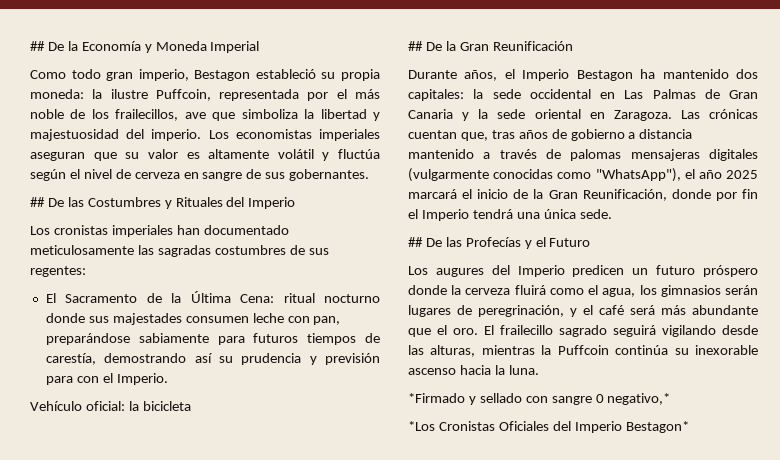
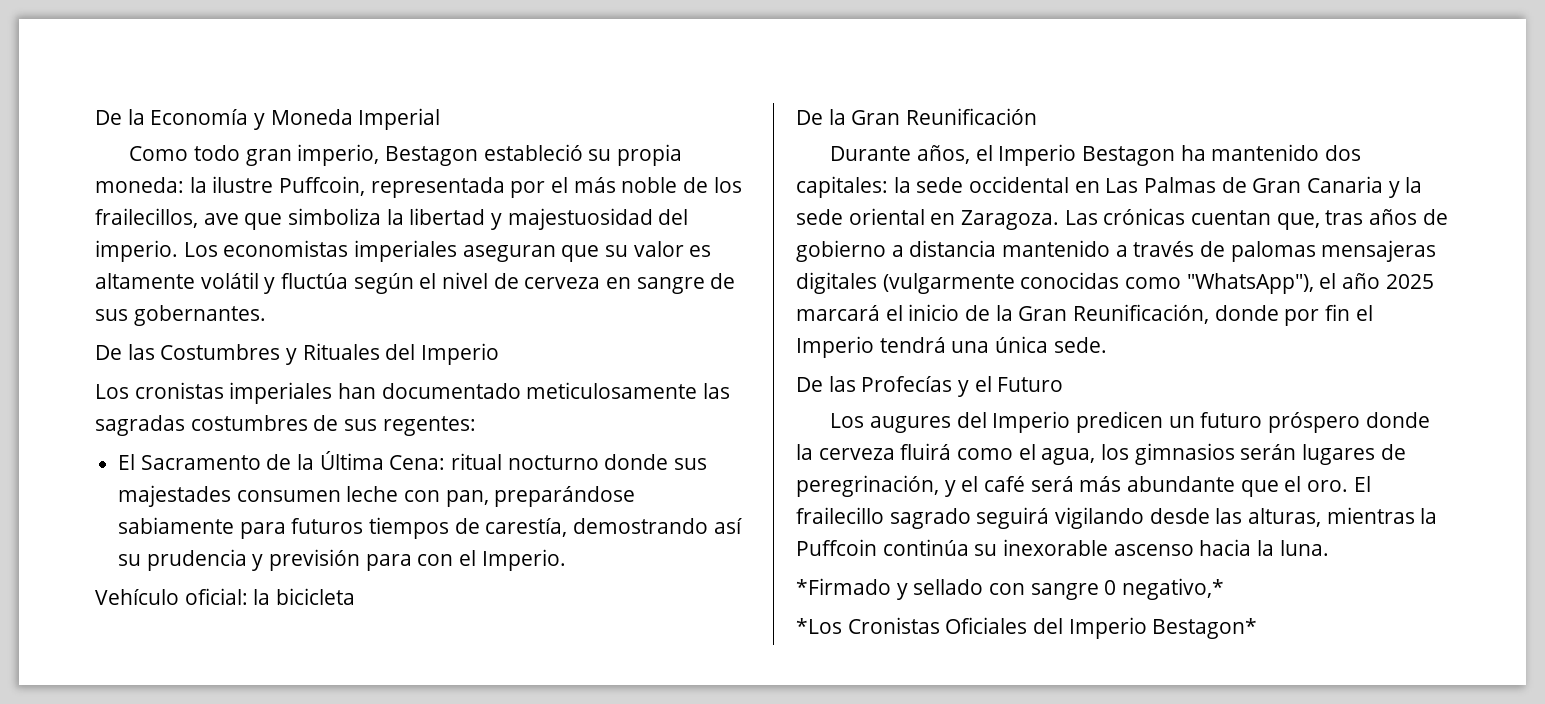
- ## De la Economía y Moneda Imperial
+ De la Economía y Moneda Imperial
- ## De las Costumbres y Rituales del Imperio
+ De las Costumbres y Rituales del Imperio
- ## De la Gran Reunificación
+ De la Gran Reunificación
- ## De las Profecías y el Futuro
+ De las Profecías y el Futuro

